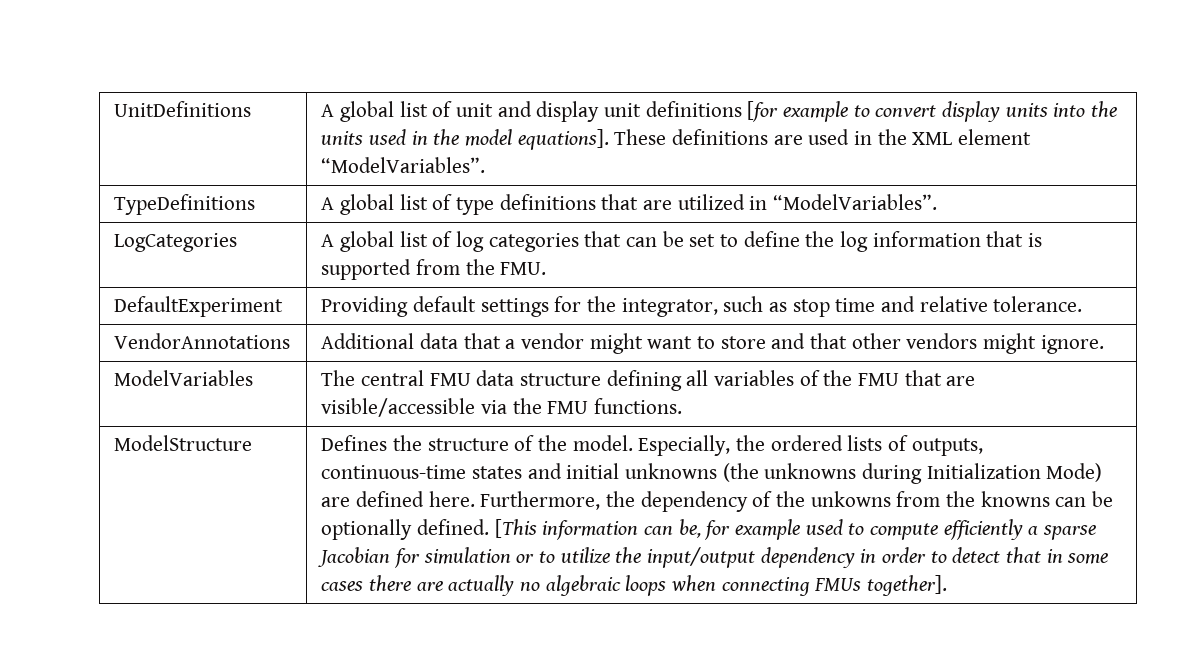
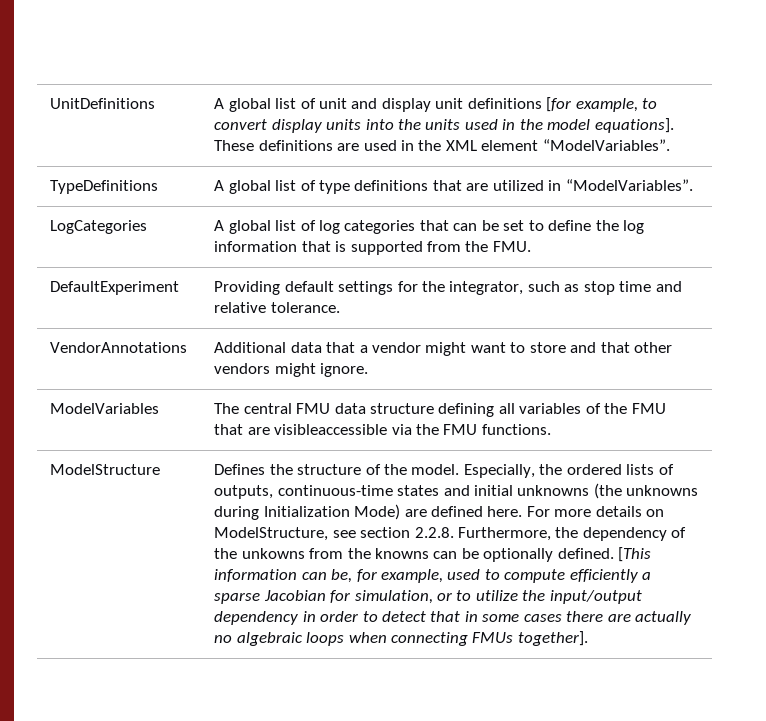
- UnitDefinitions | A global list of unit and display unit definitions [for example to convert display units into the units used in the model equations]. These definitions are used in the XML element “ModelVariables”.
+ UnitDefinitions | A global list of unit and display unit definitions [for example, to convert display units into the units used in the model equations]. These definitions are used in the XML element “ModelVariables”.
- ModelVariables | The central FMU data structure defining all variables of the FMU that are visible/accessible via the FMU functions.
+ ModelVariables | The central FMU data structure defining all variables of the FMU that are visibleaccessible via the FMU functions.
- Furthermore, the dependency of the unkowns from the knowns can be optionally defined.
+ For more details on ModelStructure, see section 2.2.8. Furthermore, the dependency of the unkowns from the knowns can be optionally defined.
- [This information can be, for example used to compute efficiently a sparse Jacobian for simulation or to utilize the input/output dependency in order to detect that in some cases there are actually no algebraic loops when connecting FMUs together].
+ [This information can be, for example, used to compute efficiently a sparse Jacobian for simulation, or to utilize the input/output dependency in order to detect that in some cases there are actually no algebraic loops when connecting FMUs together].

